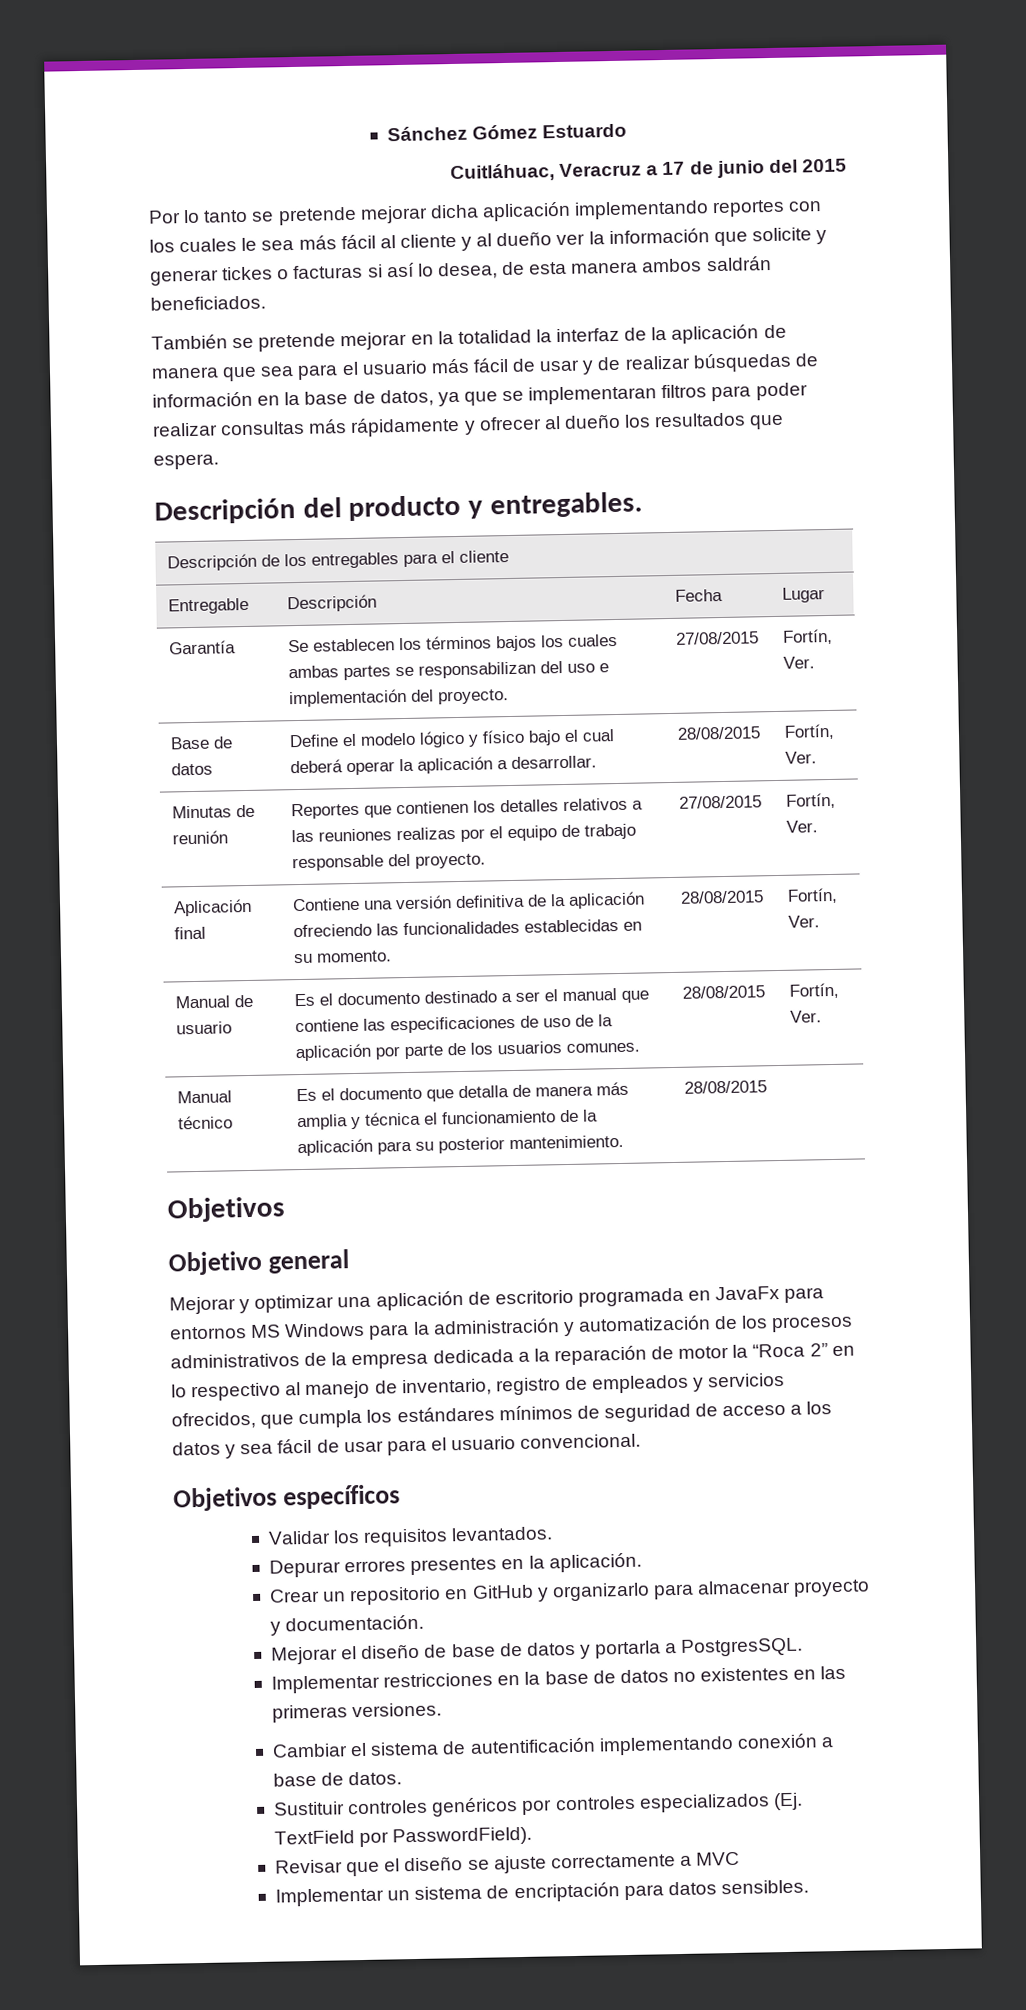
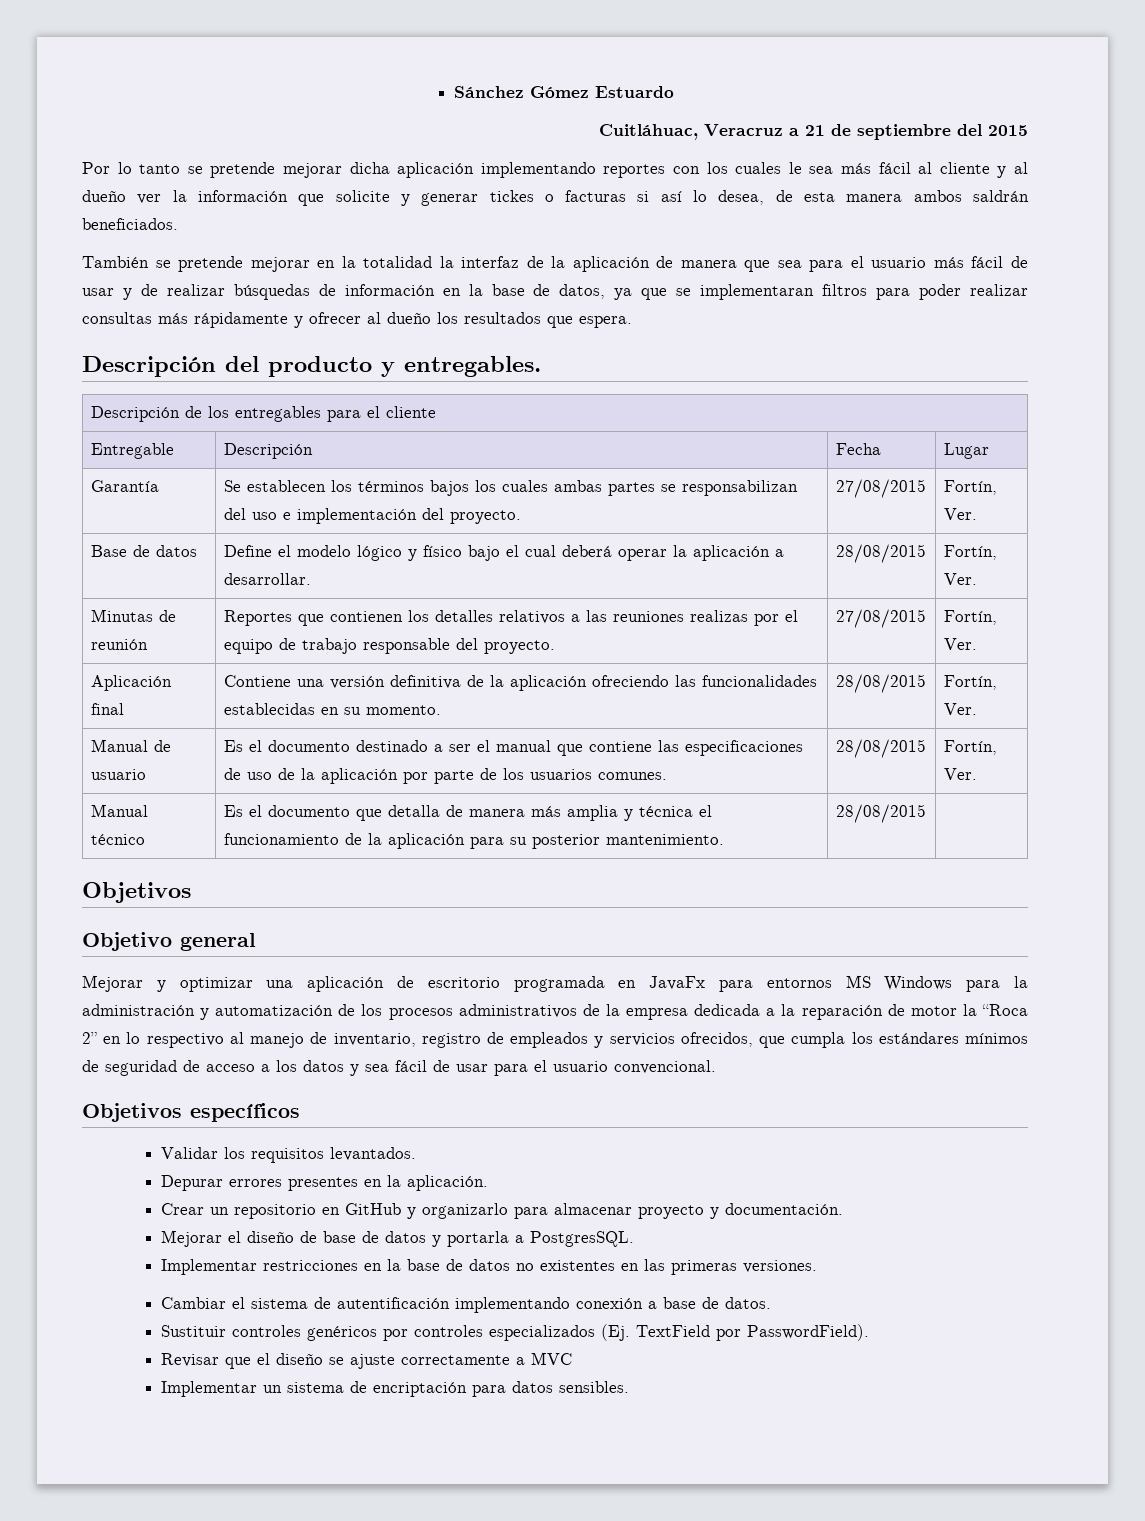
- Cuitláhuac, Veracruz a 17 de junio del 2015
+ Cuitláhuac, Veracruz a 21 de septiembre del 2015

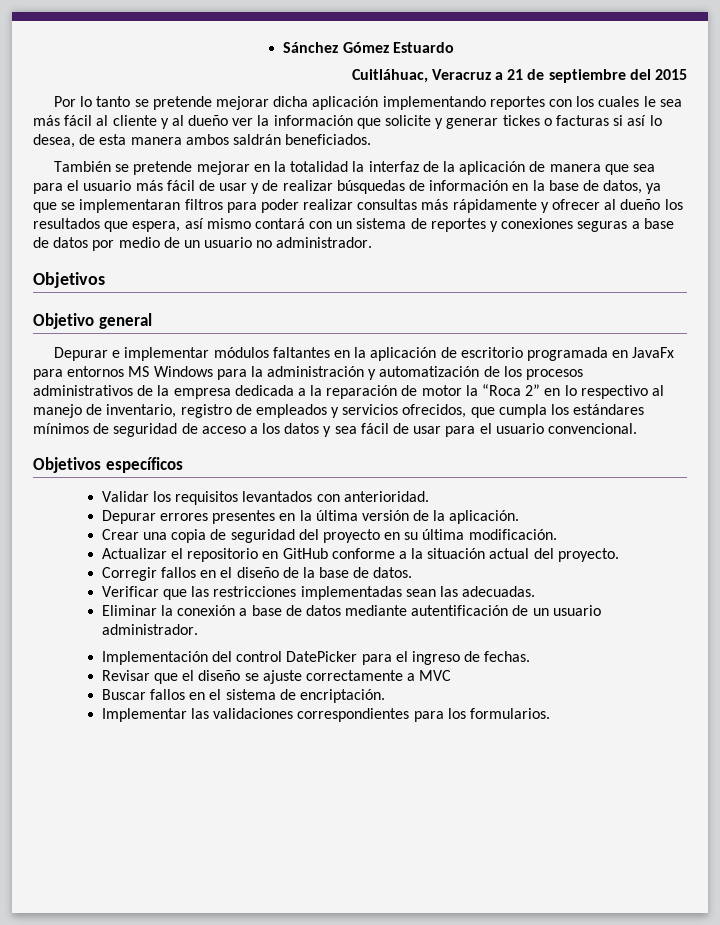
- También se pretende mejorar en la totalidad la interfaz de la aplicación de manera que sea para el usuario más fácil de usar y de realizar búsquedas de información en la base de datos, ya que se implementaran filtros para poder realizar consultas más rápidamente y ofrecer al dueño los resultados que espera.
- Descripción del producto y entregables.
- Descripción de los entregables para el cliente
- Entregable | Descripción | Fecha | Lugar
- Garantía | Se establecen los términos bajos los cuales ambas partes se responsabilizan del uso e implementación del proyecto. | 27/08/2015 | Fortín, Ver.
- Base de datos | Define el modelo lógico y físico bajo el cual deberá operar la aplicación a desarrollar. | 28/08/2015 | Fortín, Ver.
- Minutas de reunión | Reportes que contienen los detalles relativos a las reuniones realizas por el equipo de trabajo responsable del proyecto. | 27/08/2015 | Fortín, Ver.
- Aplicación final | Contiene una versión definitiva de la aplicación ofreciendo las funcionalidades establecidas en su momento. | 28/08/2015 | Fortín, Ver.
- Manual de usuario | Es el documento destinado a ser el manual que contiene las especificaciones de uso de la aplicación por parte de los usuarios comunes. | 28/08/2015 | Fortín, Ver.
- Manual técnico | Es el documento que detalla de manera más amplia y técnica el funcionamiento de la aplicación para su posterior mantenimiento. | 28/08/2015 |
+ También se pretende mejorar en la totalidad la interfaz de la aplicación de manera que sea para el usuario más fácil de usar y de realizar búsquedas de información en la base de datos, ya que se implementaran filtros para poder realizar consultas más rápidamente y ofrecer al dueño los resultados que espera, así mismo contará con un sistema de reportes y conexiones seguras a base de datos por medio de un usuario no administrador.
  Objetivos
  Objetivo general
- Mejorar y optimizar una aplicación de escritorio programada en JavaFx para entornos MS Windows para la administración y automatización de los procesos administrativos de la empresa dedicada a la reparación de motor la “Roca 2” en lo respectivo al manejo de inventario, registro de empleados y servicios ofrecidos, que cumpla los estándares mínimos de seguridad de acceso a los datos y sea fácil de usar para el usuario convencional.
+ Depurar e implementar módulos faltantes en la aplicación de escritorio programada en JavaFx para entornos MS Windows para la administración y automatización de los procesos administrativos de la empresa dedicada a la reparación de motor la “Roca 2” en lo respectivo al manejo de inventario, registro de empleados y servicios ofrecidos, que cumpla los estándares mínimos de seguridad de acceso a los datos y sea fácil de usar para el usuario convencional.
- Validar los requisitos levantados.
+ Validar los requisitos levantados con anterioridad.
- Depurar errores presentes en la aplicación.
- Crear un repositorio en GitHub y organizarlo para almacenar proyecto y documentación.
- Mejorar el diseño de base de datos y portarla a PostgresSQL.
- Implementar restricciones en la base de datos no existentes en las primeras versiones.
- Cambiar el sistema de autentificación implementando conexión a base de datos.
- Sustituir controles genéricos por controles especializados (Ej. TextField por PasswordField).
+ Depurar errores presentes en la última versión de la aplicación.
+ Crear una copia de seguridad del proyecto en su última modificación.
+ Actualizar el repositorio en GitHub conforme a la situación actual del proyecto.
+ Corregir fallos en el diseño de la base de datos.
+ Verificar que las restricciones implementadas sean las adecuadas.
+ Eliminar la conexión a base de datos mediante autentificación de un usuario administrador.
+ Implementación del control DatePicker para el ingreso de fechas.
- Implementar un sistema de encriptación para datos sensibles.
+ Buscar fallos en el sistema de encriptación.
+ Implementar las validaciones correspondientes para los formularios.

